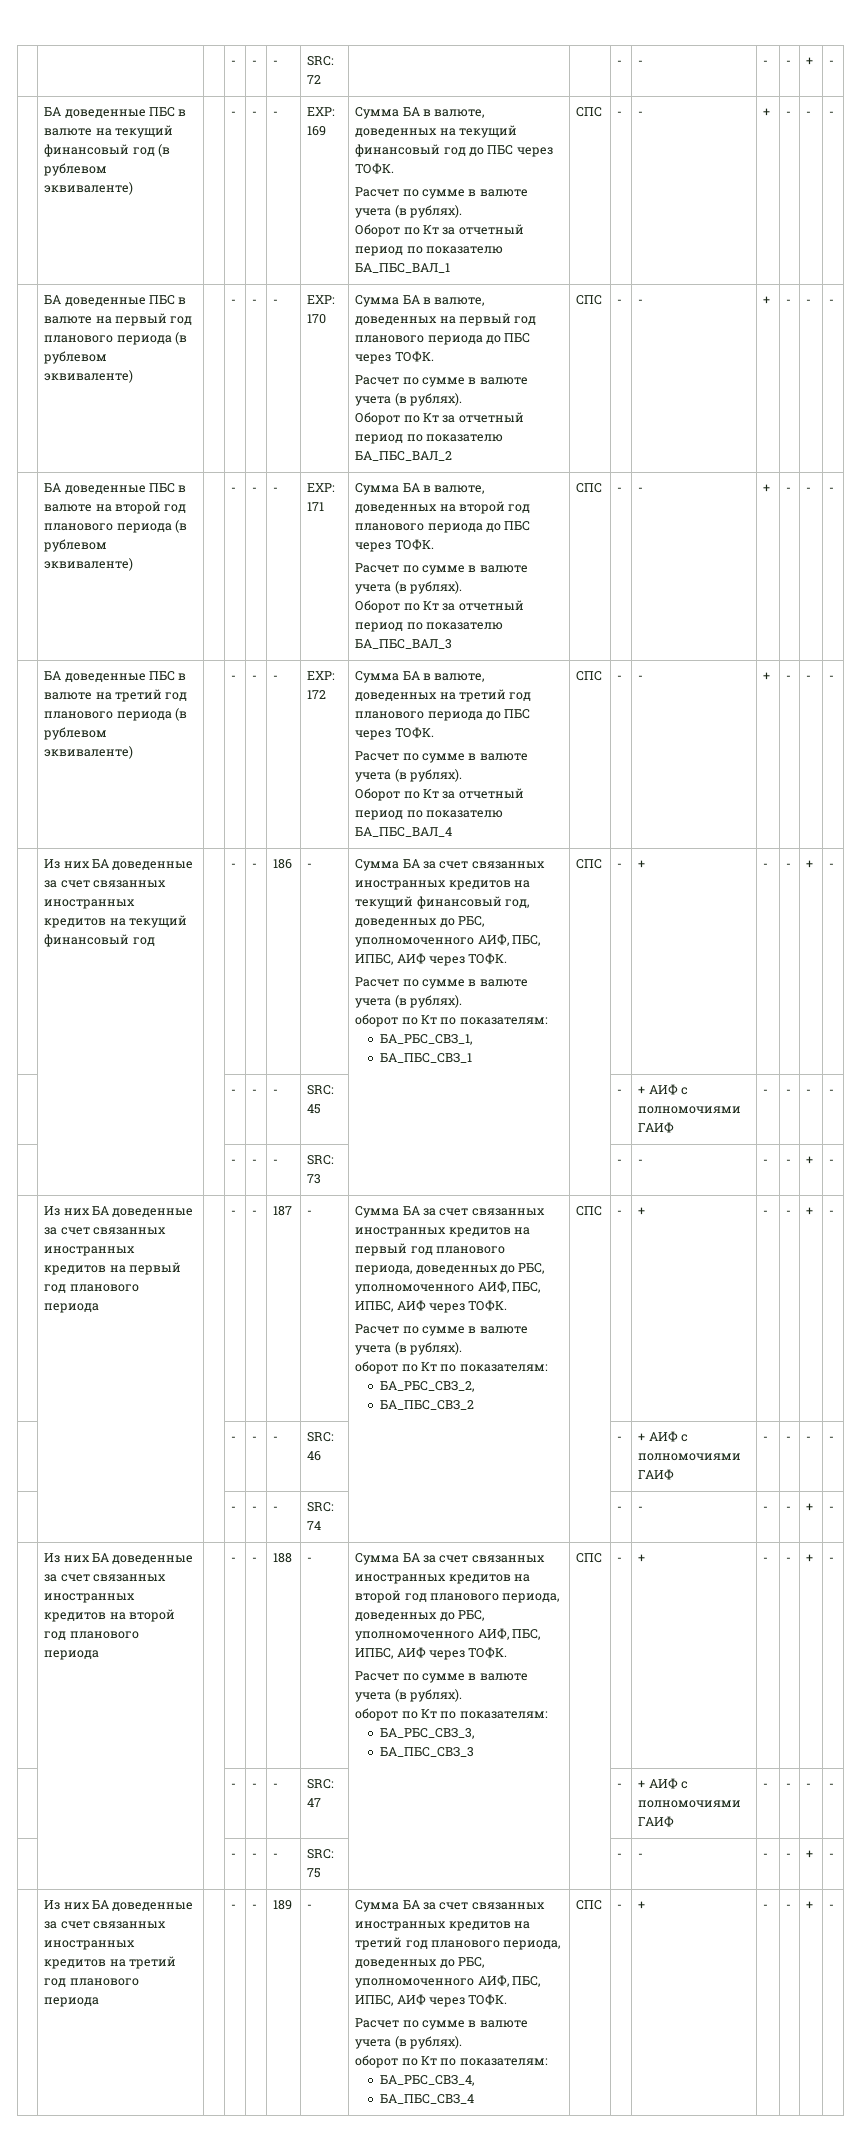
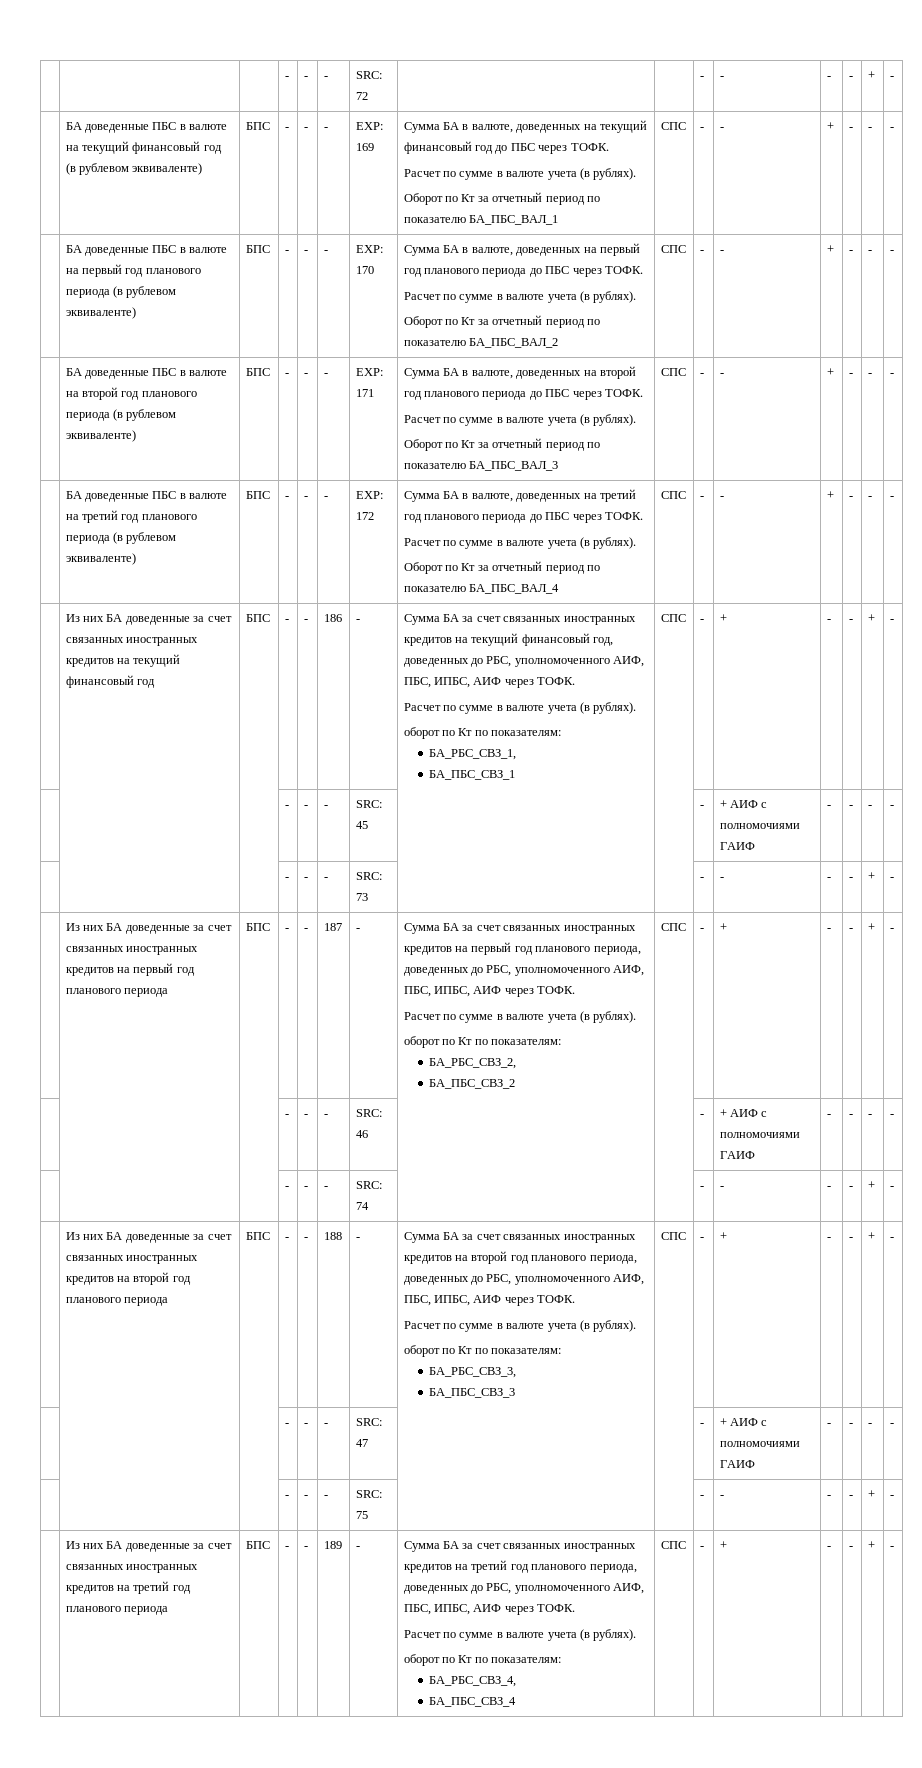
- БА доведенные ПБС в валюте на текущий финансовый год (в рублевом эквиваленте)
+ БА доведенные ПБС в валюте на текущий финансовый год (в рублевом эквиваленте) | БПС
- БА доведенные ПБС в валюте на первый год планового периода (в рублевом эквиваленте)
+ БА доведенные ПБС в валюте на первый год планового периода (в рублевом эквиваленте) | БПС
- БА доведенные ПБС в валюте на второй год планового периода (в рублевом эквиваленте)
+ БА доведенные ПБС в валюте на второй год планового периода (в рублевом эквиваленте) | БПС
- БА доведенные ПБС в валюте на третий год планового периода (в рублевом эквиваленте)
+ БА доведенные ПБС в валюте на третий год планового периода (в рублевом эквиваленте) | БПС
- Из них БА доведенные за счет связанных иностранных кредитов на текущий финансовый год
+ Из них БА доведенные за счет связанных иностранных кредитов на текущий финансовый год | БПС
- Из них БА доведенные за счет связанных иностранных кредитов на первый год планового периода
+ Из них БА доведенные за счет связанных иностранных кредитов на первый год планового периода | БПС
- Из них БА доведенные за счет связанных иностранных кредитов на второй год планового периода
+ Из них БА доведенные за счет связанных иностранных кредитов на второй год планового периода | БПС
- Из них БА доведенные за счет связанных иностранных кредитов на третий год планового периода
+ Из них БА доведенные за счет связанных иностранных кредитов на третий год планового периода | БПС

